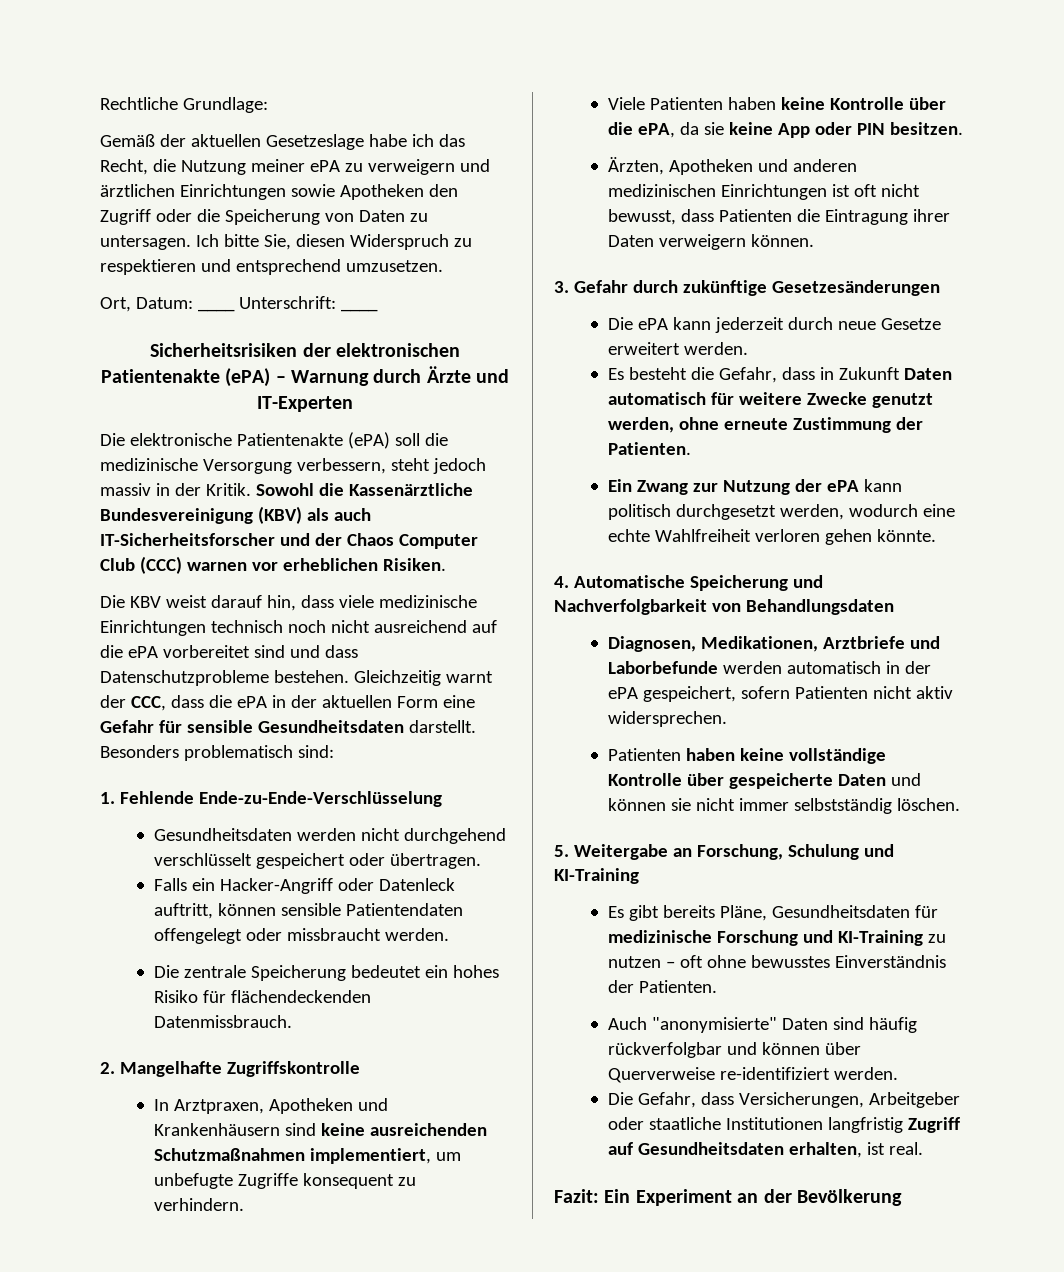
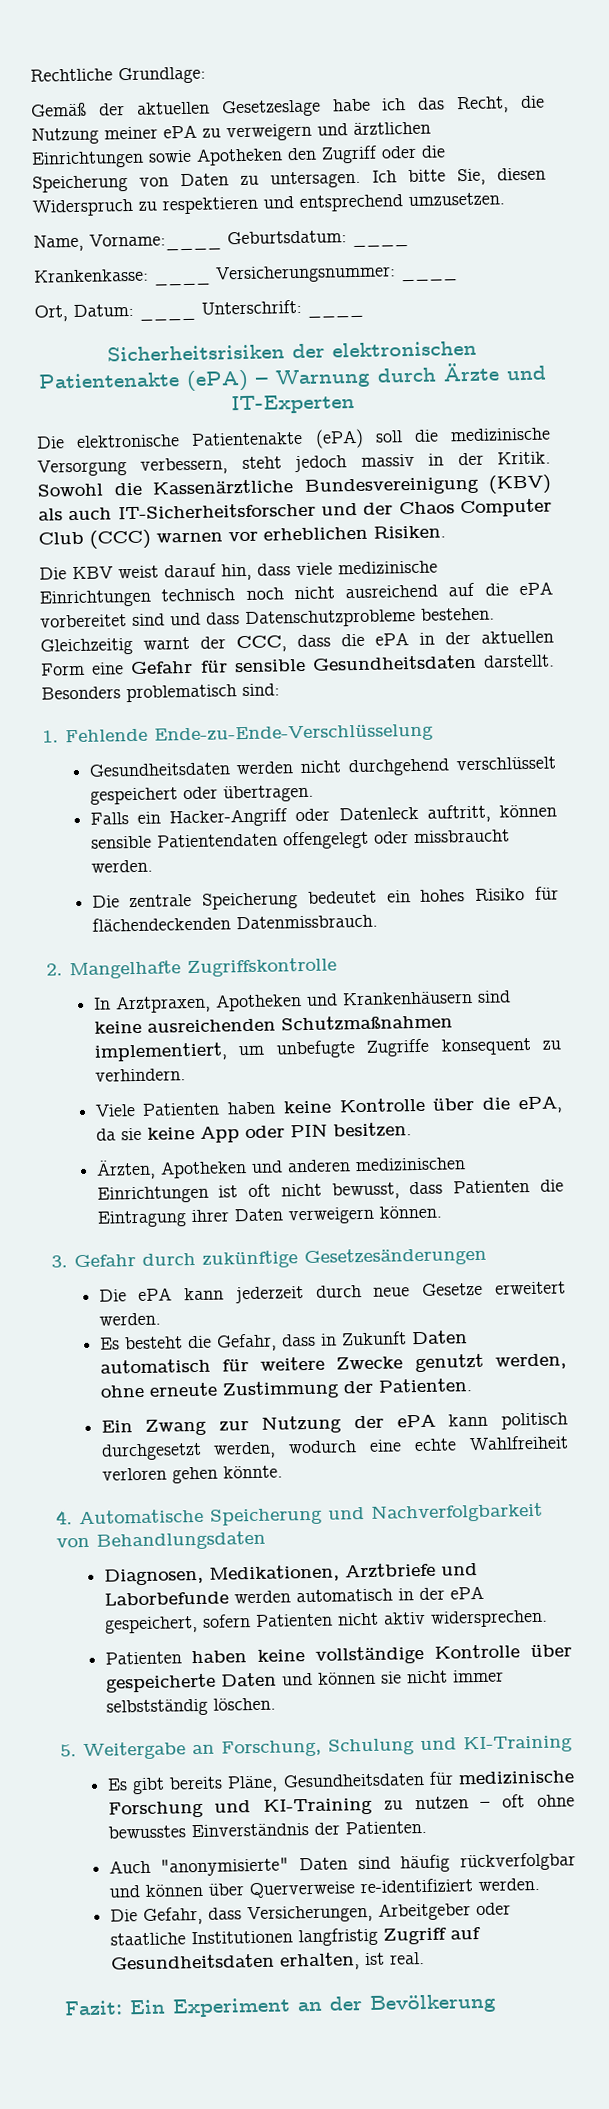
+ Name, Vorname:____ Geburtsdatum: ____
+ Krankenkasse: ____ Versicherungsnummer: ____

